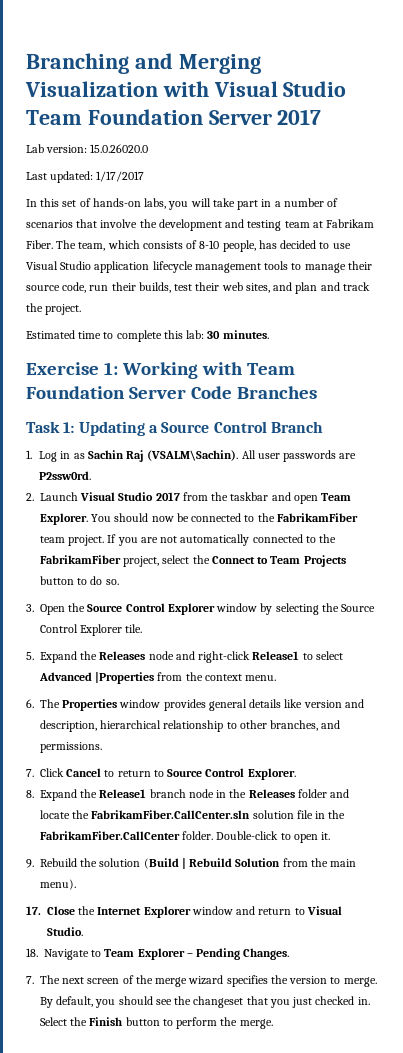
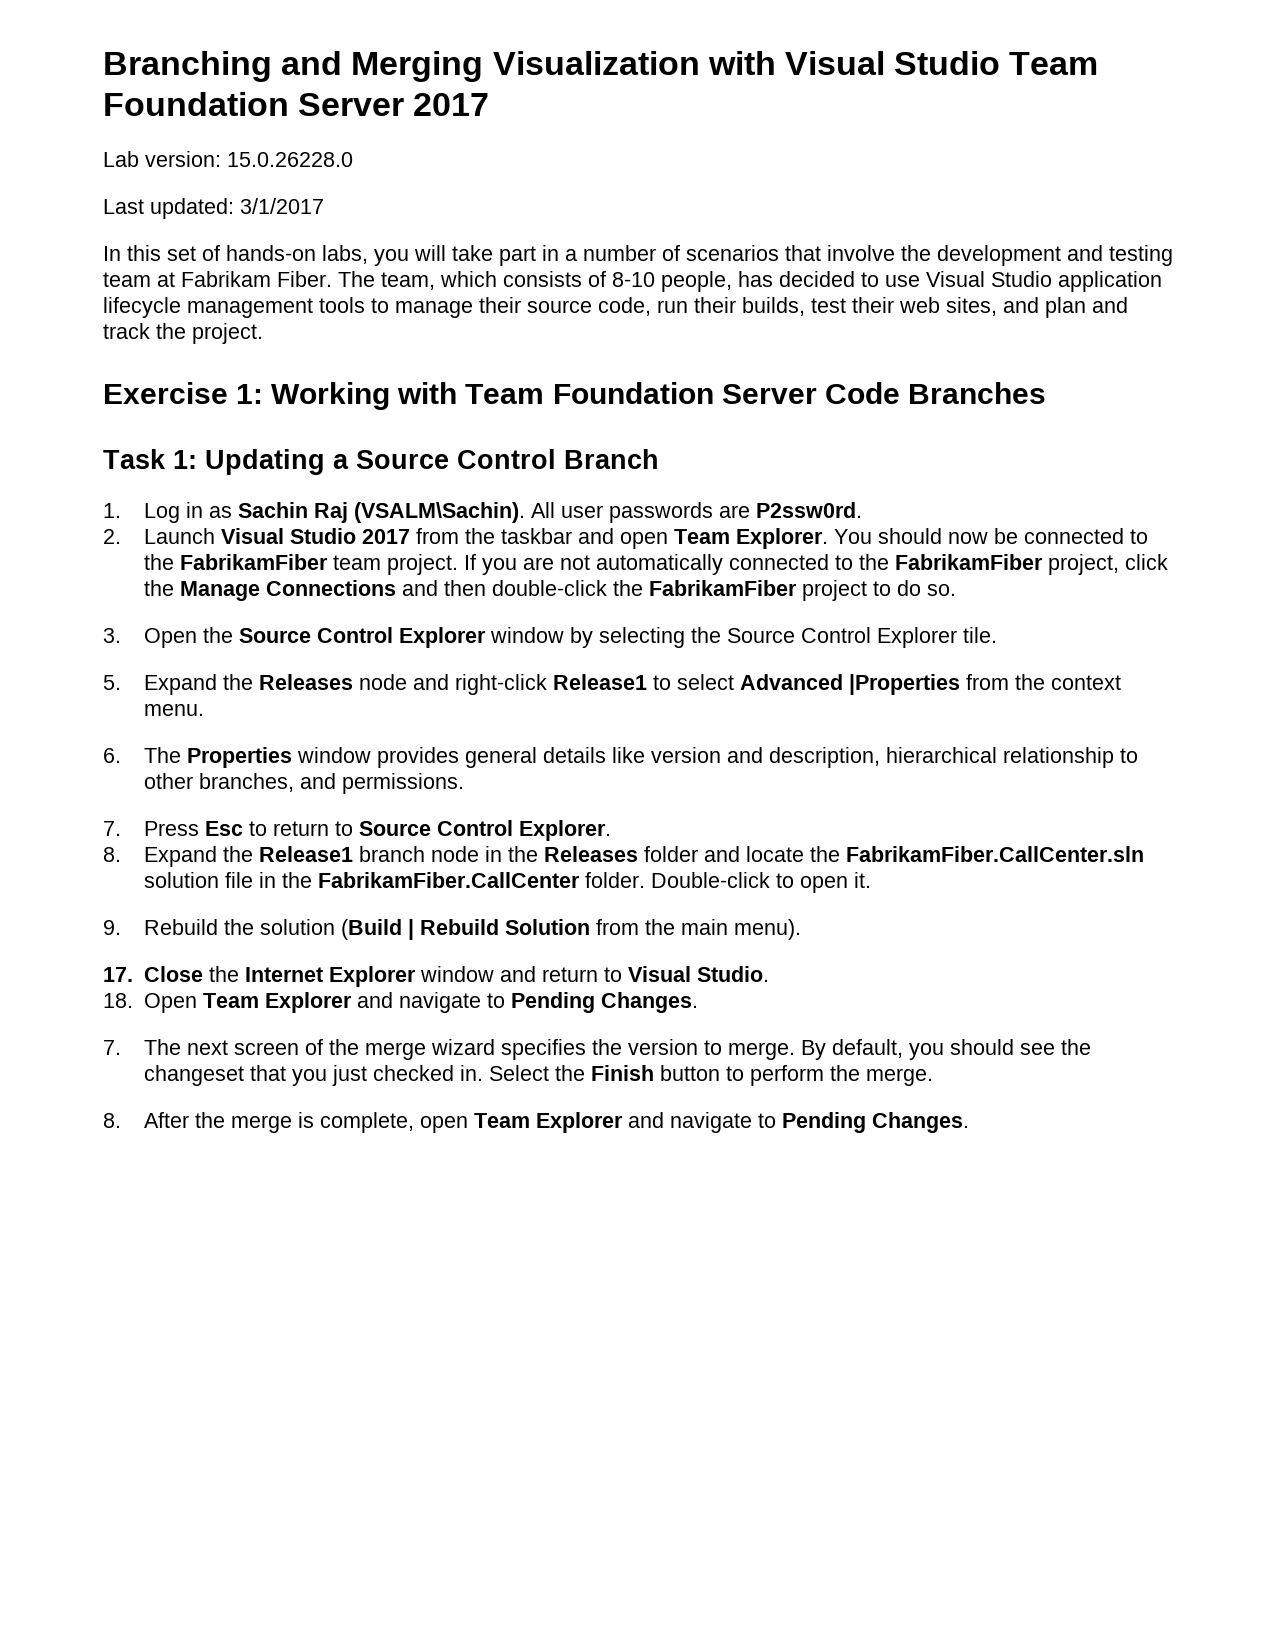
- Lab version: 15.0.26020.0
+ Lab version: 15.0.26228.0
- Last updated: 1/17/2017
+ Last updated: 3/1/2017
- Estimated time to complete this lab: 30 minutes.
- If you are not automatically connected to the FabrikamFiber project, select the Connect to Team Projects button to do so.
+ If you are not automatically connected to the FabrikamFiber project, click the Manage Connections and then double-click the FabrikamFiber project to do so.
- 7. Click Cancel to return to Source Control Explorer.
+ 7. Press Esc to return to Source Control Explorer.
- 18. Navigate to Team Explorer – Pending Changes.
+ 18. Open Team Explorer and navigate to Pending Changes.
+ 8. After the merge is complete, open Team Explorer and navigate to Pending Changes.

